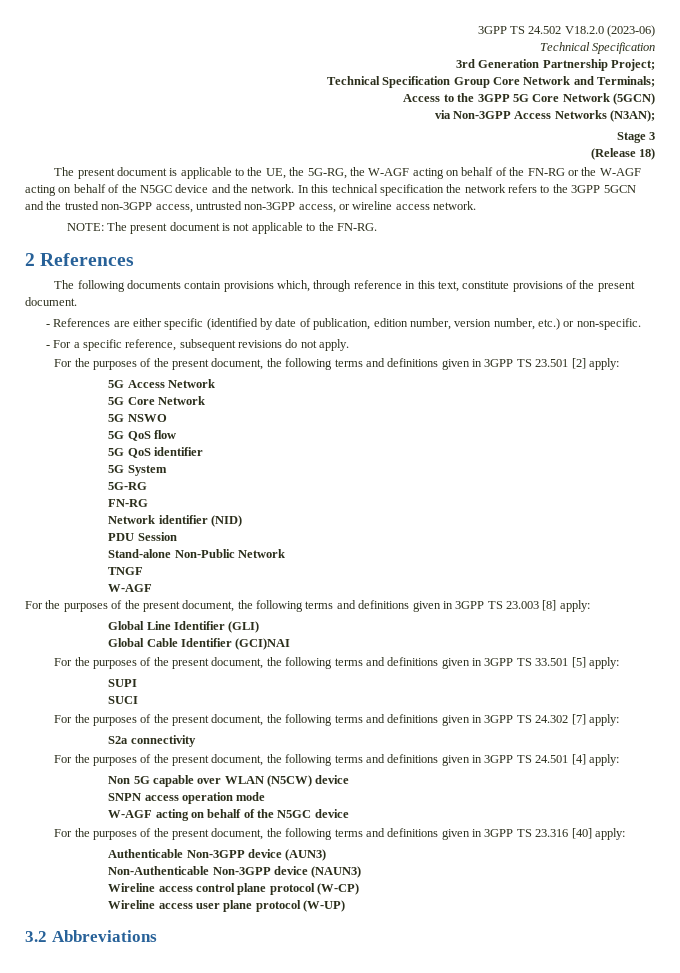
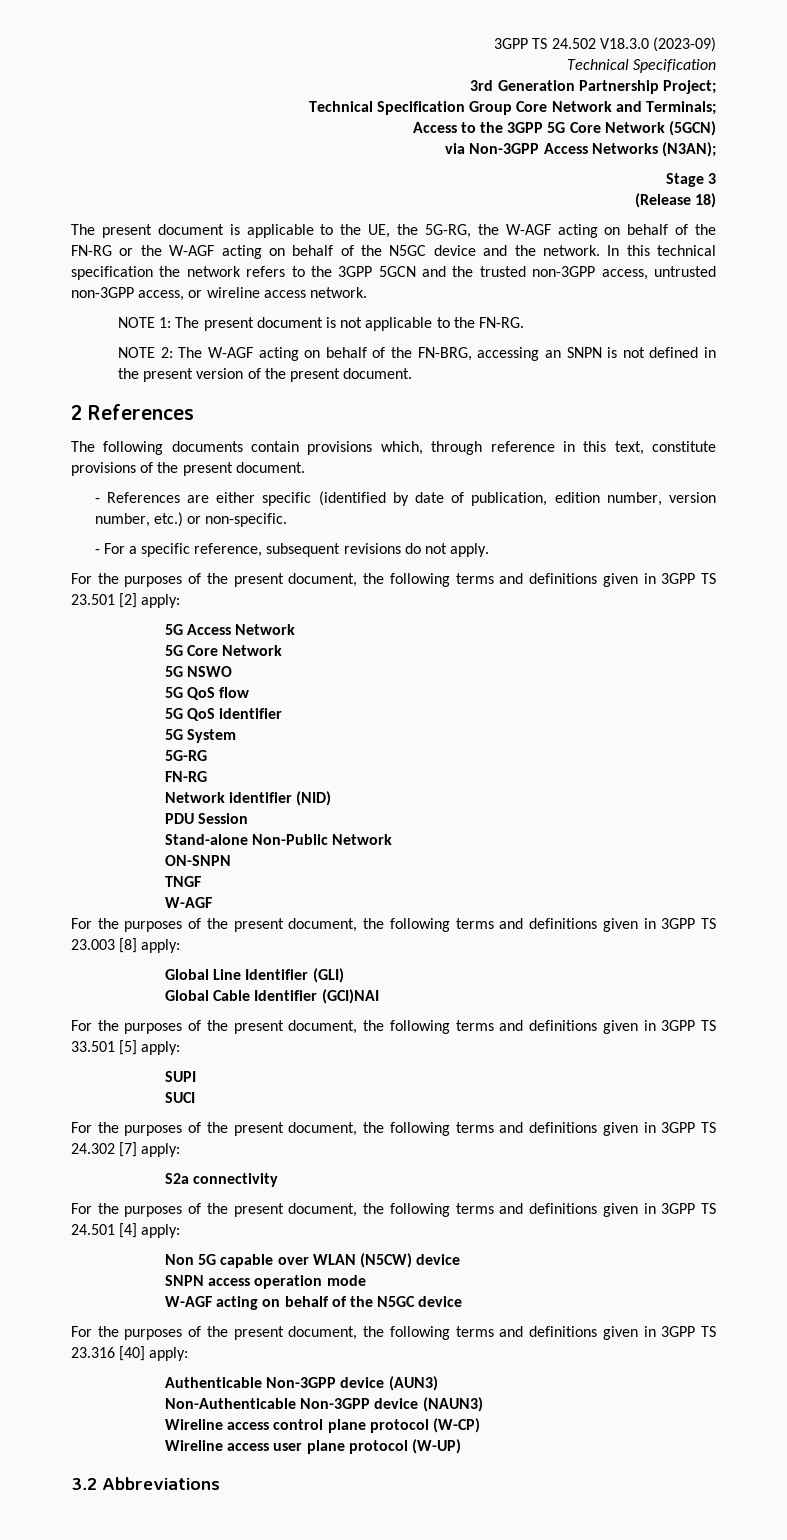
- 3GPP TS 24.502 V18.2.0 (2023-06)
+ 3GPP TS 24.502 V18.3.0 (2023-09)
- NOTE: The present document is not applicable to the FN-RG.
+ NOTE 1: The present document is not applicable to the FN-RG.
+ NOTE 2: The W-AGF acting on behalf of the FN-BRG, accessing an SNPN is not defined in the present version of the present document.
+ ON-SNPN

